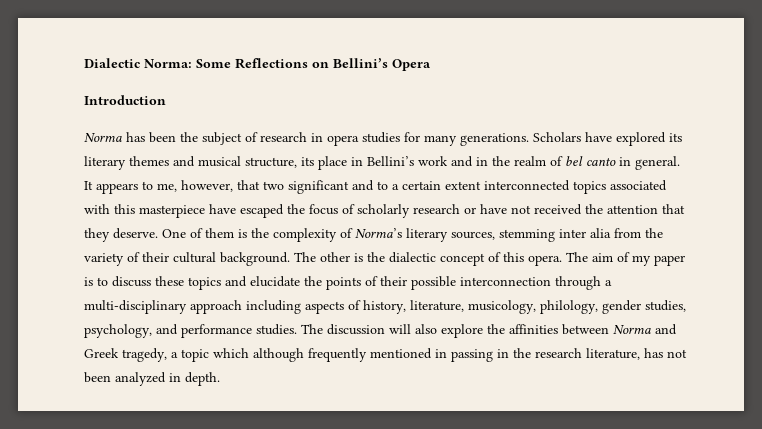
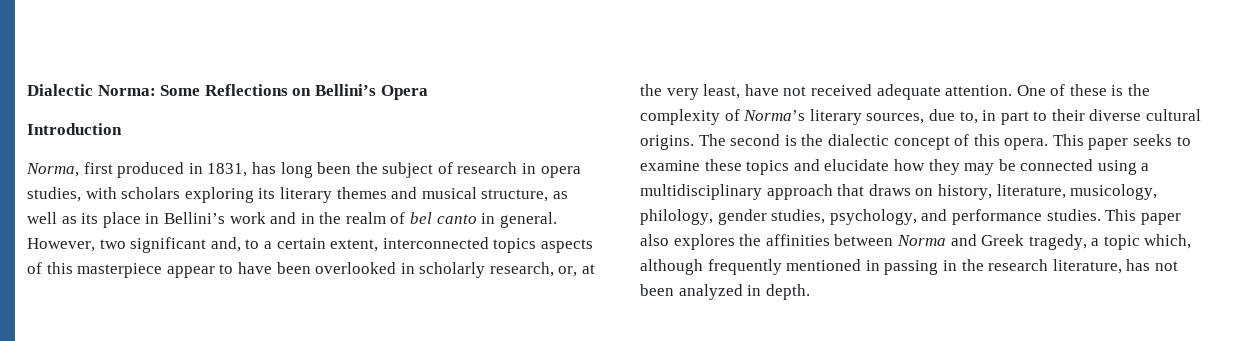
- Norma has been the subject of research in opera studies for many generations. Scholars have explored its literary themes and musical structure, its place in Bellini’s work and in the realm of bel canto in general.
+ Norma, first produced in 1831, has long been the subject of research in opera studies, with scholars exploring its literary themes and musical structure, as well as its place in Bellini’s work and in the realm of bel canto in general.
- It appears to me, however, that two significant and to a certain extent interconnected topics associated with this masterpiece have escaped the focus of scholarly research or have not received the attention that they deserve.
+ However, two significant and, to a certain extent, interconnected topics aspects of this masterpiece appear to have been overlooked in scholarly research, or, at the very least, have not received adequate attention.
- One of them is the complexity of Norma’s literary sources, stemming inter alia from the variety of their cultural background. The other is the dialectic concept of this opera.
+ One of these is the complexity of Norma’s literary sources, due to, in part to their diverse cultural origins. The second is the dialectic concept of this opera.
- The aim of my paper is to discuss these topics and elucidate the points of their possible interconnection through a multi-disciplinary approach including aspects of history, literature, musicology, philology, gender studies, psychology, and performance studies.
+ This paper seeks to examine these topics and elucidate how they may be connected using a multidisciplinary approach that draws on history, literature, musicology, philology, gender studies, psychology, and performance studies.
- The discussion will also explore the affinities between Norma and Greek tragedy, a topic which although frequently mentioned in passing in the research literature, has not been analyzed in depth.
+ This paper also explores the affinities between Norma and Greek tragedy, a topic which, although frequently mentioned in passing in the research literature, has not been analyzed in depth.

